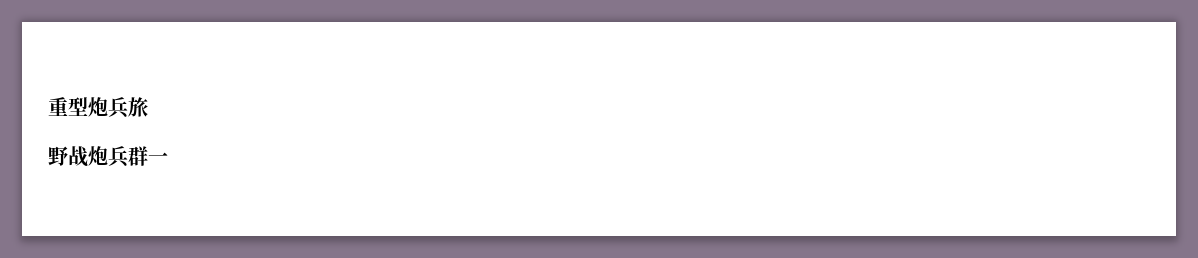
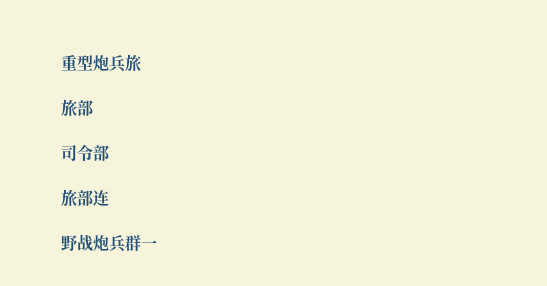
  重型炮兵旅
+ 旅部
+ 司令部
+ 旅部连

